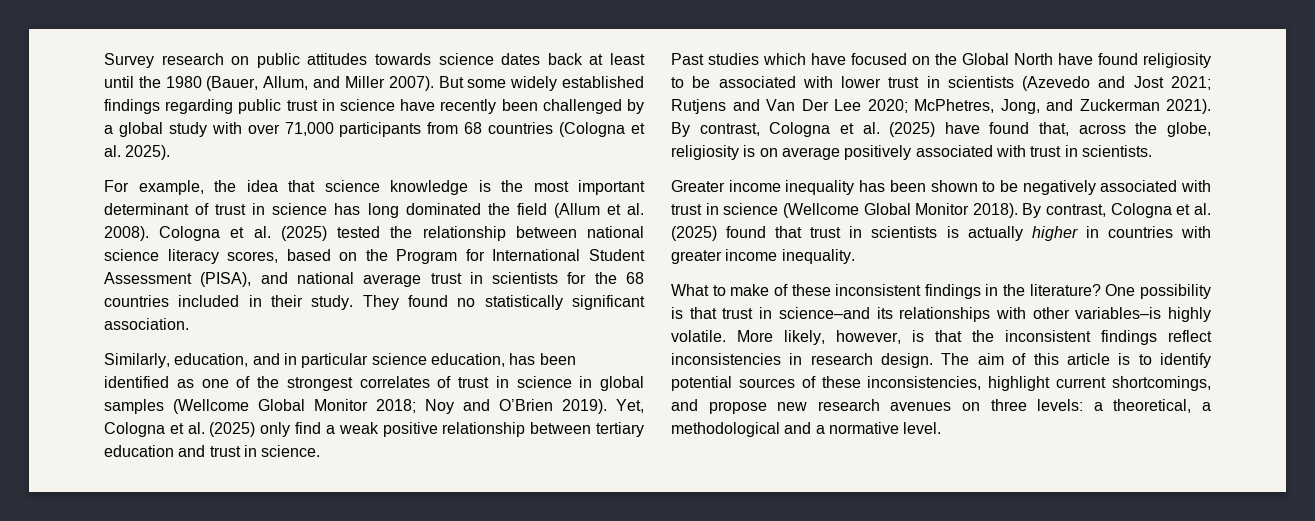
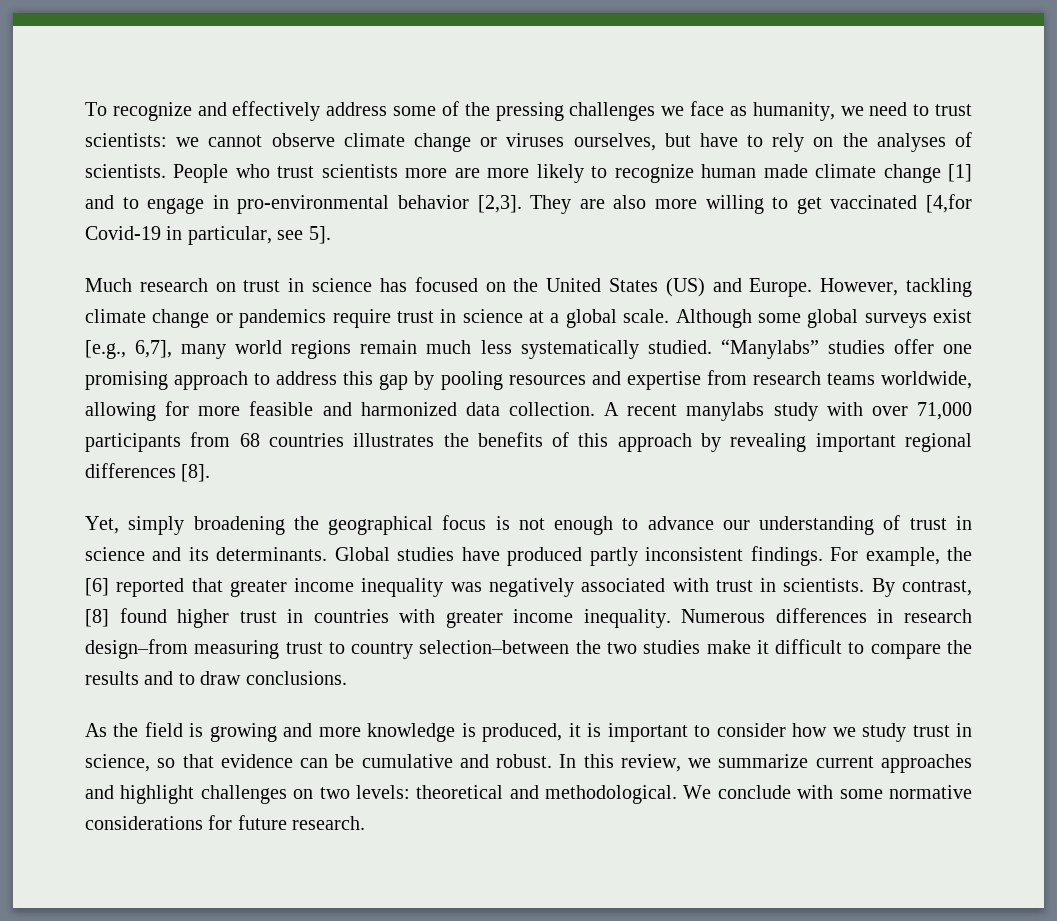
- Survey research on public attitudes towards science dates back at least until the 1980 (Bauer, Allum, and Miller 2007). But some widely established findings regarding public trust in science have recently been challenged by a global study with over 71,000 participants from 68 countries (Cologna et al. 2025).
- For example, the idea that science knowledge is the most important determinant of trust in science has long dominated the field (Allum et al. 2008). Cologna et al. (2025) tested the relationship between national science literacy scores, based on the Program for International Student Assessment (PISA), and national average trust in scientists for the 68 countries included in their study. They found no statistically significant association.
- Similarly, education, and in particular science education, has been identified as one of the strongest correlates of trust in science in global samples (Wellcome Global Monitor 2018; Noy and O’Brien 2019). Yet, Cologna et al. (2025) only find a weak positive relationship between tertiary education and trust in science.
- Past studies which have focused on the Global North have found religiosity to be associated with lower trust in scientists (Azevedo and Jost 2021; Rutjens and Van Der Lee 2020; McPhetres, Jong, and Zuckerman 2021). By contrast, Cologna et al. (2025) have found that, across the globe, religiosity is on average positively associated with trust in scientists.
- Greater income inequality has been shown to be negatively associated with trust in science (Wellcome Global Monitor 2018). By contrast, Cologna et al. (2025) found that trust in scientists is actually higher in countries with greater income inequality.
- What to make of these inconsistent findings in the literature? One possibility is that trust in science–and its relationships with other variables–is highly volatile. More likely, however, is that the inconsistent findings reflect inconsistencies in research design. The aim of this article is to identify potential sources of these inconsistencies, highlight current shortcomings, and propose new research avenues on three levels: a theoretical, a methodological and a normative level.
+ To recognize and effectively address some of the pressing challenges we face as humanity, we need to trust scientists: we cannot observe climate change or viruses ourselves, but have to rely on the analyses of scientists. People who trust scientists more are more likely to recognize human made climate change [1] and to engage in pro-environmental behavior [2,3]. They are also more willing to get vaccinated [4,for Covid-19 in particular, see 5].
+ Much research on trust in science has focused on the United States (US) and Europe. However, tackling climate change or pandemics require trust in science at a global scale. Although some global surveys exist [e.g., 6,7], many world regions remain much less systematically studied. “Manylabs” studies offer one promising approach to address this gap by pooling resources and expertise from research teams worldwide, allowing for more feasible and harmonized data collection. A recent manylabs study with over 71,000 participants from 68 countries illustrates the benefits of this approach by revealing important regional differences [8].
+ Yet, simply broadening the geographical focus is not enough to advance our understanding of trust in science and its determinants. Global studies have produced partly inconsistent findings. For example, the [6] reported that greater income inequality was negatively associated with trust in scientists. By contrast, [8] found higher trust in countries with greater income inequality. Numerous differences in research design–from measuring trust to country selection–between the two studies make it difficult to compare the results and to draw conclusions.
+ As the field is growing and more knowledge is produced, it is important to consider how we study trust in science, so that evidence can be cumulative and robust. In this review, we summarize current approaches and highlight challenges on two levels: theoretical and methodological. We conclude with some normative considerations for future research.

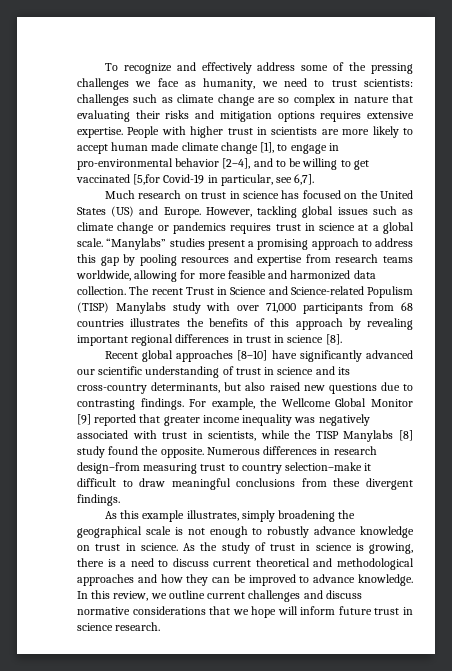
- To recognize and effectively address some of the pressing challenges we face as humanity, we need to trust scientists: we cannot observe climate change or viruses ourselves, but have to rely on the analyses of scientists. People who trust scientists more are more likely to recognize human made climate change [1] and to engage in pro-environmental behavior [2,3]. They are also more willing to get vaccinated [4,for Covid-19 in particular, see 5].
+ To recognize and effectively address some of the pressing challenges we face as humanity, we need to trust scientists: challenges such as climate change are so complex in nature that evaluating their risks and mitigation options requires extensive expertise. People with higher trust in scientists are more likely to accept human made climate change [1], to engage in pro-environmental behavior [2–4], and to be willing to get vaccinated [5,for Covid-19 in particular, see 6,7].
- However, tackling climate change or pandemics require trust in science at a global scale.
+ However, tackling global issues such as climate change or pandemics requires trust in science at a global scale.
- Although some global surveys exist [e.g., 6,7], many world regions remain much less systematically studied. “Manylabs” studies offer one promising approach to address this gap by pooling resources and expertise from research teams worldwide, allowing for more feasible and harmonized data collection.
+ “Manylabs” studies present a promising approach to address this gap by pooling resources and expertise from research teams worldwide, allowing for more feasible and harmonized data collection.
- A recent manylabs study with over 71,000 participants from 68 countries illustrates the benefits of this approach by revealing important regional differences [8].
- Yet, simply broadening the geographical focus is not enough to advance our understanding of trust in science and its determinants. Global studies have produced partly inconsistent findings. For example, the [6] reported that greater income inequality was negatively associated with trust in scientists. By contrast, [8] found higher trust in countries with greater income inequality.
+ The recent Trust in Science and Science-related Populism (TISP) Manylabs study with over 71,000 participants from 68 countries illustrates the benefits of this approach by revealing important regional differences in trust in science [8].
+ Recent global approaches [8–10] have significantly advanced our scientific understanding of trust in science and its cross-country determinants, but also raised new questions due to contrasting findings. For example, the Wellcome Global Monitor [9] reported that greater income inequality was negatively associated with trust in scientists, while the TISP Manylabs [8] study found the opposite.
- Numerous differences in research design–from measuring trust to country selection–between the two studies make it difficult to compare the results and to draw conclusions.
- As the field is growing and more knowledge is produced, it is important to consider how we study trust in science, so that evidence can be cumulative and robust. In this review, we summarize current approaches and highlight challenges on two levels: theoretical and methodological. We conclude with some normative considerations for future research.
+ Numerous differences in research design–from measuring trust to country selection–make it difficult to draw meaningful conclusions from these divergent findings.
+ As this example illustrates, simply broadening the geographical scale is not enough to robustly advance knowledge on trust in science. As the study of trust in science is growing, there is a need to discuss current theoretical and methodological approaches and how they can be improved to advance knowledge. In this review, we outline current challenges and discuss normative considerations that we hope will inform future trust in science research.

